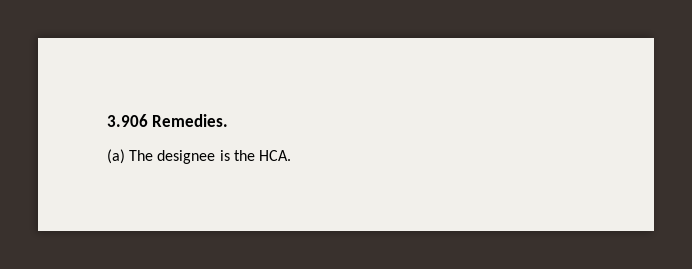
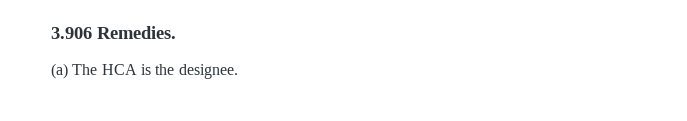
- (a) The designee is the HCA.
+ (a) The HCA is the designee.

